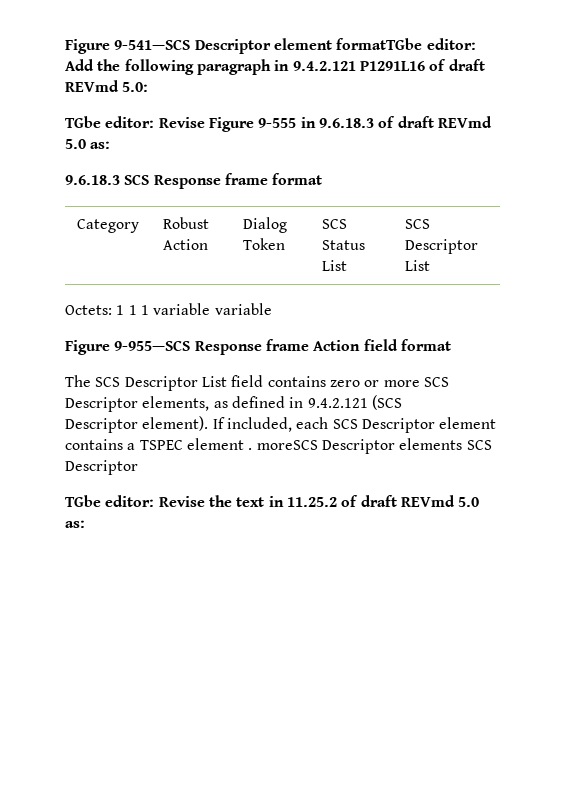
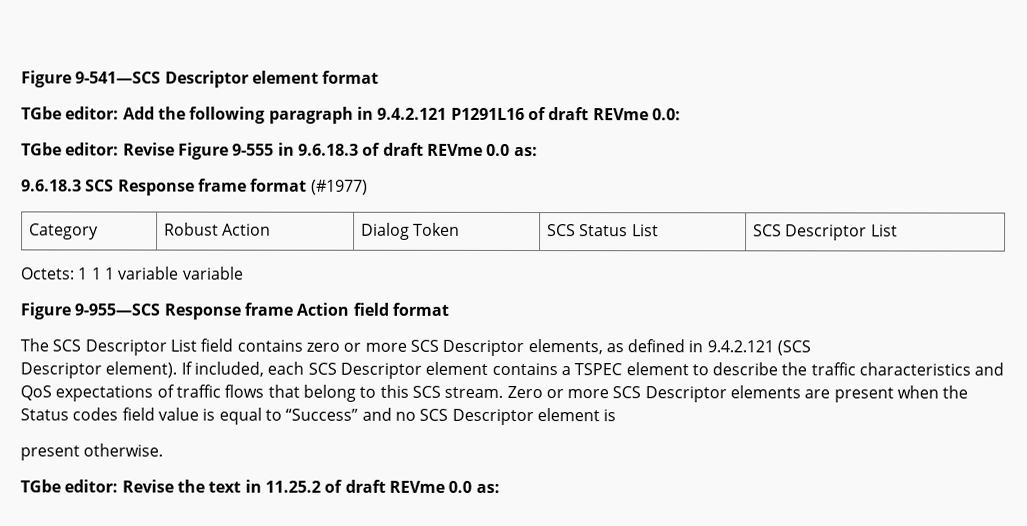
- Figure 9-541—SCS Descriptor element formatTGbe editor: Add the following paragraph in 9.4.2.121 P1291L16 of draft REVmd 5.0:
+ Figure 9-541—SCS Descriptor element format
+ TGbe editor: Add the following paragraph in 9.4.2.121 P1291L16 of draft REVme 0.0:
- TGbe editor: Revise Figure 9-555 in 9.6.18.3 of draft REVmd 5.0 as:
+ TGbe editor: Revise Figure 9-555 in 9.6.18.3 of draft REVme 0.0 as:
- 9.6.18.3 SCS Response frame format
+ 9.6.18.3 SCS Response frame format (#1977)
- If included, each SCS Descriptor element contains a TSPEC element . moreSCS Descriptor elements SCS Descriptor
+ If included, each SCS Descriptor element contains a TSPEC element to describe the traffic characteristics and QoS expectations of traffic flows that belong to this SCS stream. Zero or more SCS Descriptor elements are present when the Status codes field value is equal to “Success” and no SCS Descriptor element is
+ present otherwise.
- TGbe editor: Revise the text in 11.25.2 of draft REVmd 5.0 as:
+ TGbe editor: Revise the text in 11.25.2 of draft REVme 0.0 as:

